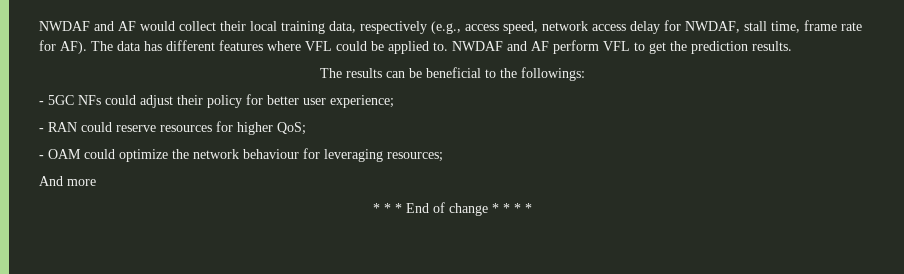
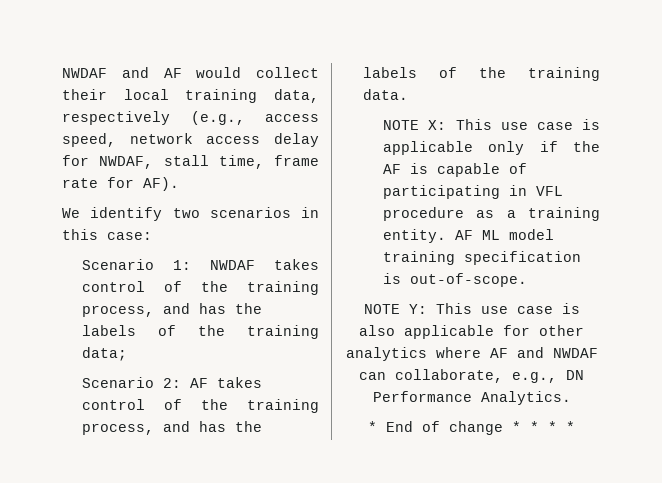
- NWDAF and AF would collect their local training data, respectively (e.g., access speed, network access delay for NWDAF, stall time, frame rate for AF). The data has different features where VFL could be applied to. NWDAF and AF perform VFL to get the prediction results.
- The results can be beneficial to the followings:
- - 5GC NFs could adjust their policy for better user experience;
- - RAN could reserve resources for higher QoS;
- - OAM could optimize the network behaviour for leveraging resources;
- And more
- * * * End of change * * * *
+ NWDAF and AF would collect their local training data, respectively (e.g., access speed, network access delay for NWDAF, stall time, frame rate for AF).
+ We identify two scenarios in this case:
+ Scenario 1: NWDAF takes control of the training process, and has the labels of the training data;
+ Scenario 2: AF takes control of the training process, and has the labels of the training data.
+ NOTE X: This use case is applicable only if the AF is capable of participating in VFL procedure as a training entity. AF ML model training specification is out-of-scope.
+ NOTE Y: This use case is also applicable for other analytics where AF and NWDAF can collaborate, e.g., DN Performance Analytics.
+ * End of change * * * *

